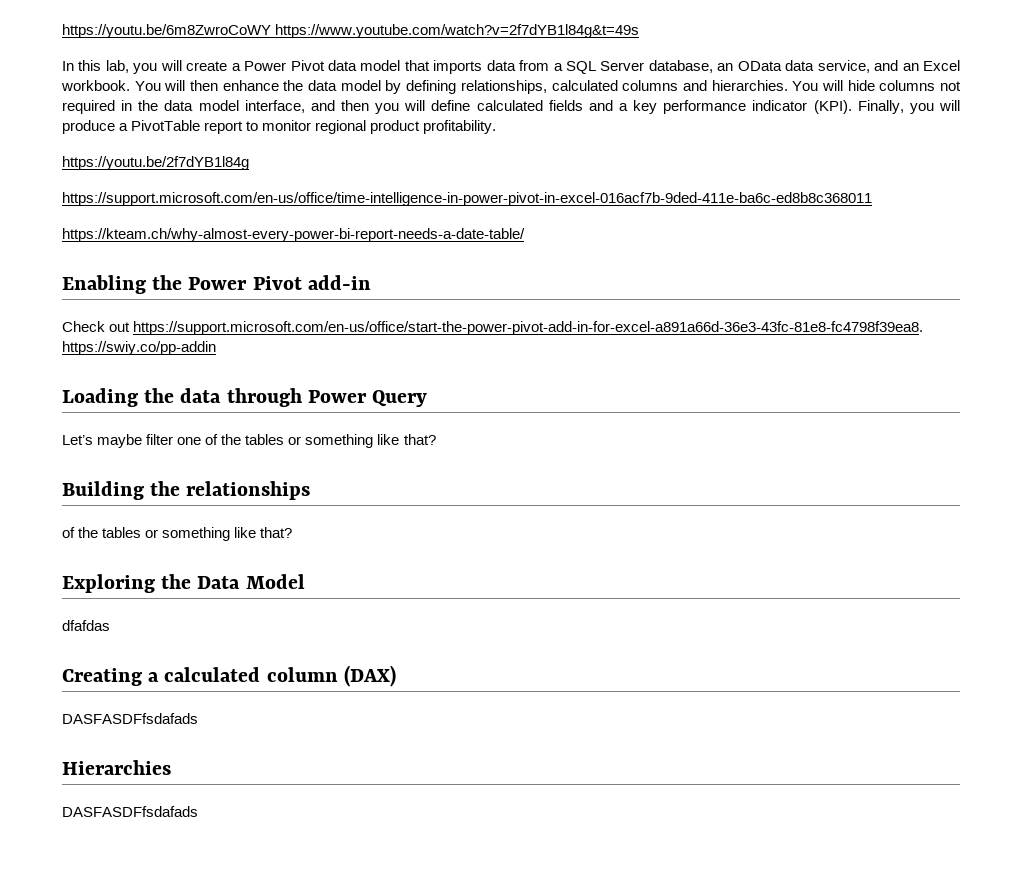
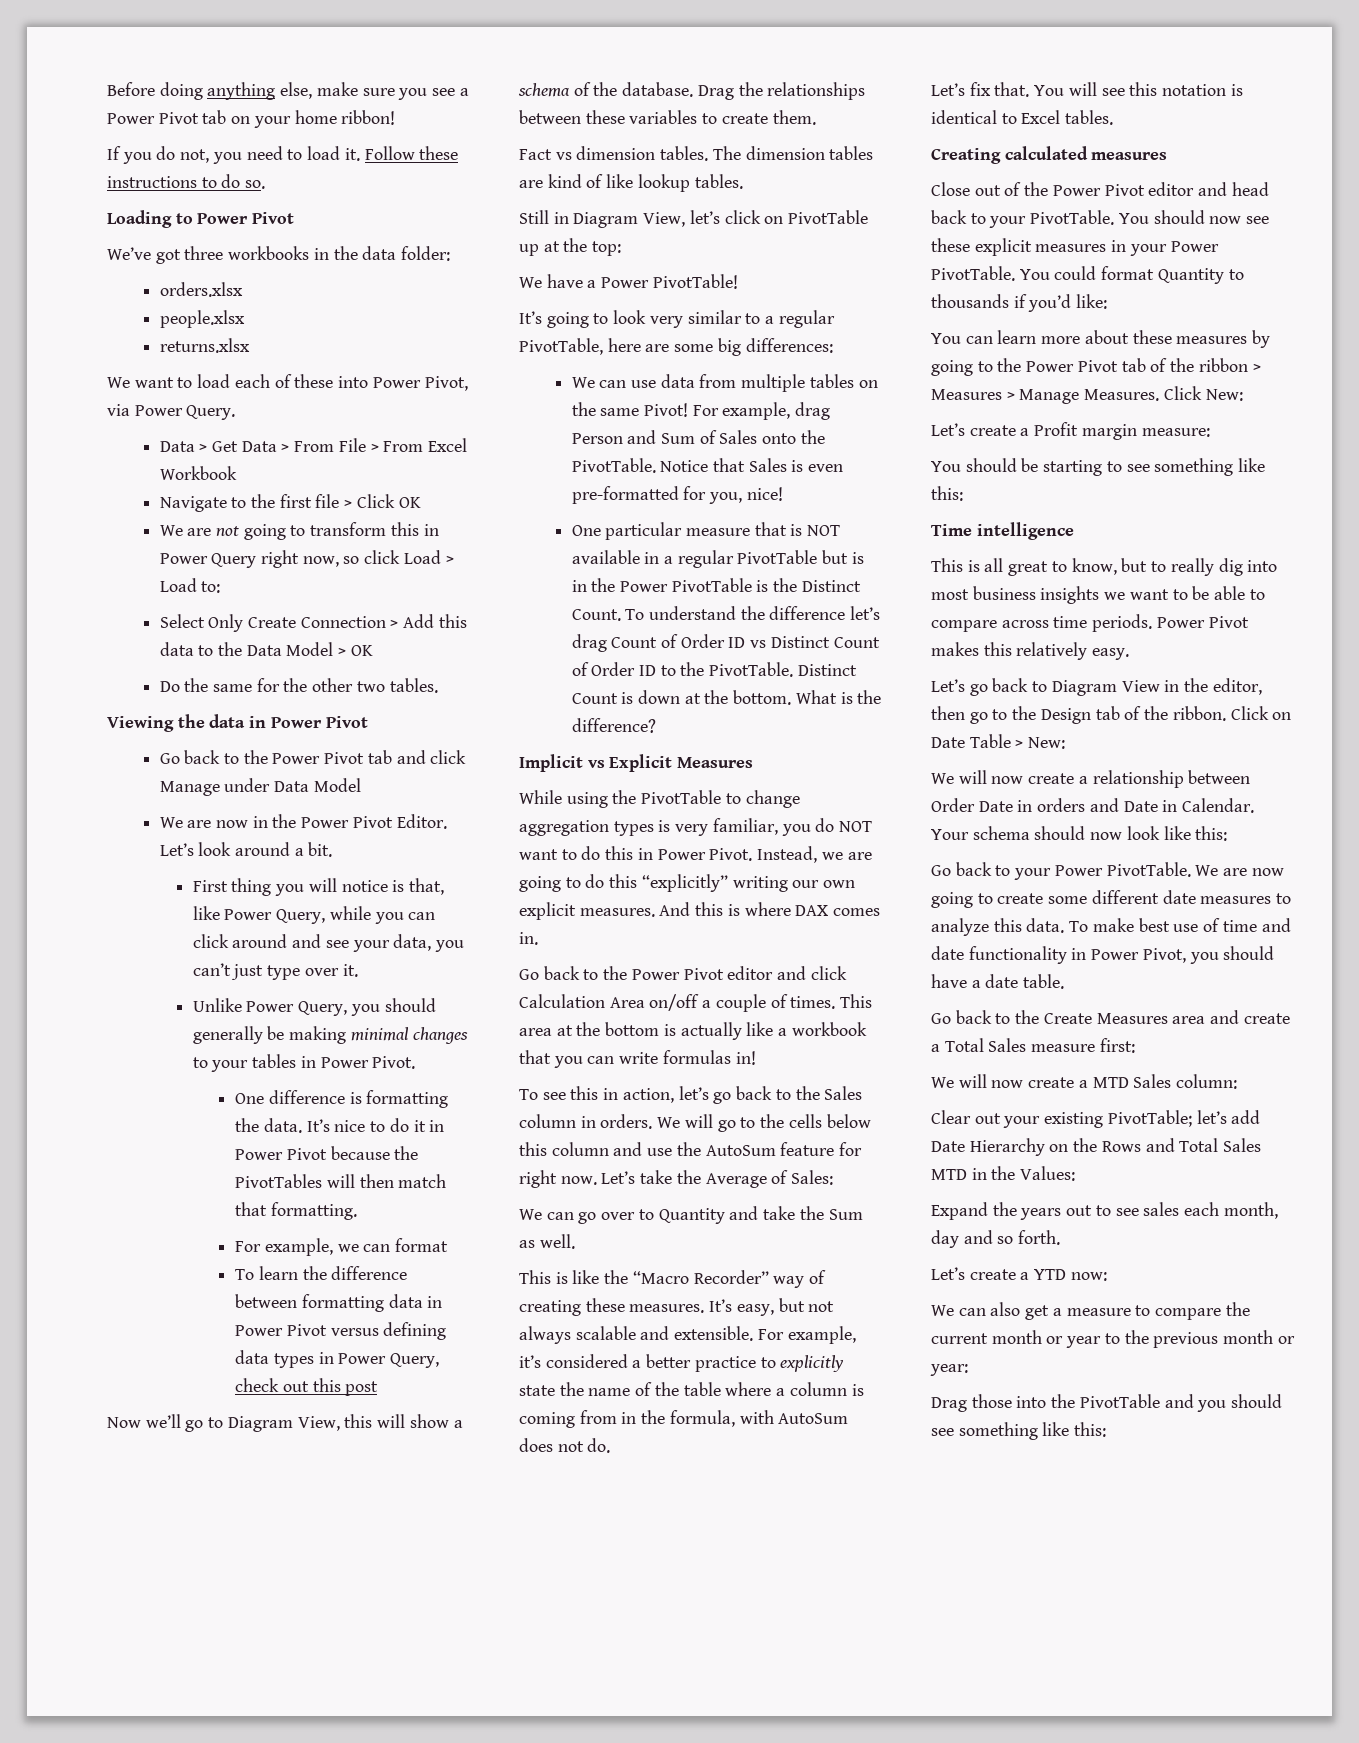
- https://youtu.be/6m8ZwroCoWY https://www.youtube.com/watch?v=2f7dYB1l84g&t=49s
- In this lab, you will create a Power Pivot data model that imports data from a SQL Server database, an OData data service, and an Excel workbook. You will then enhance the data model by defining relationships, calculated columns and hierarchies. You will hide columns not required in the data model interface, and then you will define calculated fields and a key performance indicator (KPI). Finally, you will produce a PivotTable report to monitor regional product profitability.
- https://youtu.be/2f7dYB1l84g
- https://support.microsoft.com/en-us/office/time-intelligence-in-power-pivot-in-excel-016acf7b-9ded-411e-ba6c-ed8b8c368011
- https://kteam.ch/why-almost-every-power-bi-report-needs-a-date-table/
- Enabling the Power Pivot add-in
- Check out https://support.microsoft.com/en-us/office/start-the-power-pivot-add-in-for-excel-a891a66d-36e3-43fc-81e8-fc4798f39ea8. https://swiy.co/pp-addin
- Loading the data through Power Query
- Let’s maybe filter one of the tables or something like that?
- Building the relationships
- of the tables or something like that?
- Exploring the Data Model
- dfafdas
- Creating a calculated column (DAX)
- DASFASDFfsdafads
- Hierarchies
- DASFASDFfsdafads
+ Before doing anything else, make sure you see a Power Pivot tab on your home ribbon!
+ If you do not, you need to load it. Follow these instructions to do so.
+ Loading to Power Pivot
+ We’ve got three workbooks in the data folder:
+ orders.xlsx
+ people.xlsx
+ returns.xlsx
+ We want to load each of these into Power Pivot, via Power Query.
+ Data > Get Data > From File > From Excel Workbook
+ Navigate to the first file > Click OK
+ We are not going to transform this in Power Query right now, so click Load > Load to:
+ Select Only Create Connection > Add this data to the Data Model > OK
+ Do the same for the other two tables.
+ Viewing the data in Power Pivot
+ Go back to the Power Pivot tab and click Manage under Data Model
+ We are now in the Power Pivot Editor. Let’s look around a bit.
+ First thing you will notice is that, like Power Query, while you can click around and see your data, you can’t just type over it.
+ Unlike Power Query, you should generally be making minimal changes to your tables in Power Pivot.
+ One difference is formatting the data. It’s nice to do it in Power Pivot because the PivotTables will then match that formatting.
+ For example, we can format
+ To learn the difference between formatting data in Power Pivot versus defining data types in Power Query, check out this post
+ Now we’ll go to Diagram View, this will show a schema of the database. Drag the relationships between these variables to create them.
+ Fact vs dimension tables. The dimension tables are kind of like lookup tables.
+ Still in Diagram View, let’s click on PivotTable up at the top:
+ We have a Power PivotTable!
+ It’s going to look very similar to a regular PivotTable, here are some big differences:
+ We can use data from multiple tables on the same Pivot! For example, drag Person and Sum of Sales onto the PivotTable. Notice that Sales is even pre-formatted for you, nice!
+ One particular measure that is NOT available in a regular PivotTable but is in the Power PivotTable is the Distinct Count. To understand the difference let’s drag Count of Order ID vs Distinct Count of Order ID to the PivotTable. Distinct Count is down at the bottom. What is the difference?
+ Implicit vs Explicit Measures
+ While using the PivotTable to change aggregation types is very familiar, you do NOT want to do this in Power Pivot. Instead, we are going to do this “explicitly” writing our own explicit measures. And this is where DAX comes in.
+ Go back to the Power Pivot editor and click Calculation Area on/off a couple of times. This area at the bottom is actually like a workbook that you can write formulas in!
+ To see this in action, let’s go back to the Sales column in orders. We will go to the cells below this column and use the AutoSum feature for right now. Let’s take the Average of Sales:
+ We can go over to Quantity and take the Sum as well.
+ This is like the “Macro Recorder” way of creating these measures. It’s easy, but not always scalable and extensible. For example, it’s considered a better practice to explicitly state the name of the table where a column is coming from in the formula, with AutoSum does not do.
+ Let’s fix that. You will see this notation is identical to Excel tables.
+ Creating calculated measures
+ Close out of the Power Pivot editor and head back to your PivotTable. You should now see these explicit measures in your Power PivotTable. You could format Quantity to thousands if you’d like:
+ You can learn more about these measures by going to the Power Pivot tab of the ribbon > Measures > Manage Measures. Click New:
+ Let’s create a Profit margin measure:
+ You should be starting to see something like this:
+ Time intelligence
+ This is all great to know, but to really dig into most business insights we want to be able to compare across time periods. Power Pivot makes this relatively easy.
+ Let’s go back to Diagram View in the editor, then go to the Design tab of the ribbon. Click on Date Table > New:
+ We will now create a relationship between Order Date in orders and Date in Calendar. Your schema should now look like this:
+ Go back to your Power PivotTable. We are now going to create some different date measures to analyze this data. To make best use of time and date functionality in Power Pivot, you should have a date table.
+ Go back to the Create Measures area and create a Total Sales measure first:
+ We will now create a MTD Sales column:
+ Clear out your existing PivotTable; let’s add Date Hierarchy on the Rows and Total Sales MTD in the Values:
+ Expand the years out to see sales each month, day and so forth.
+ Let’s create a YTD now:
+ We can also get a measure to compare the current month or year to the previous month or year:
+ Drag those into the PivotTable and you should see something like this:

